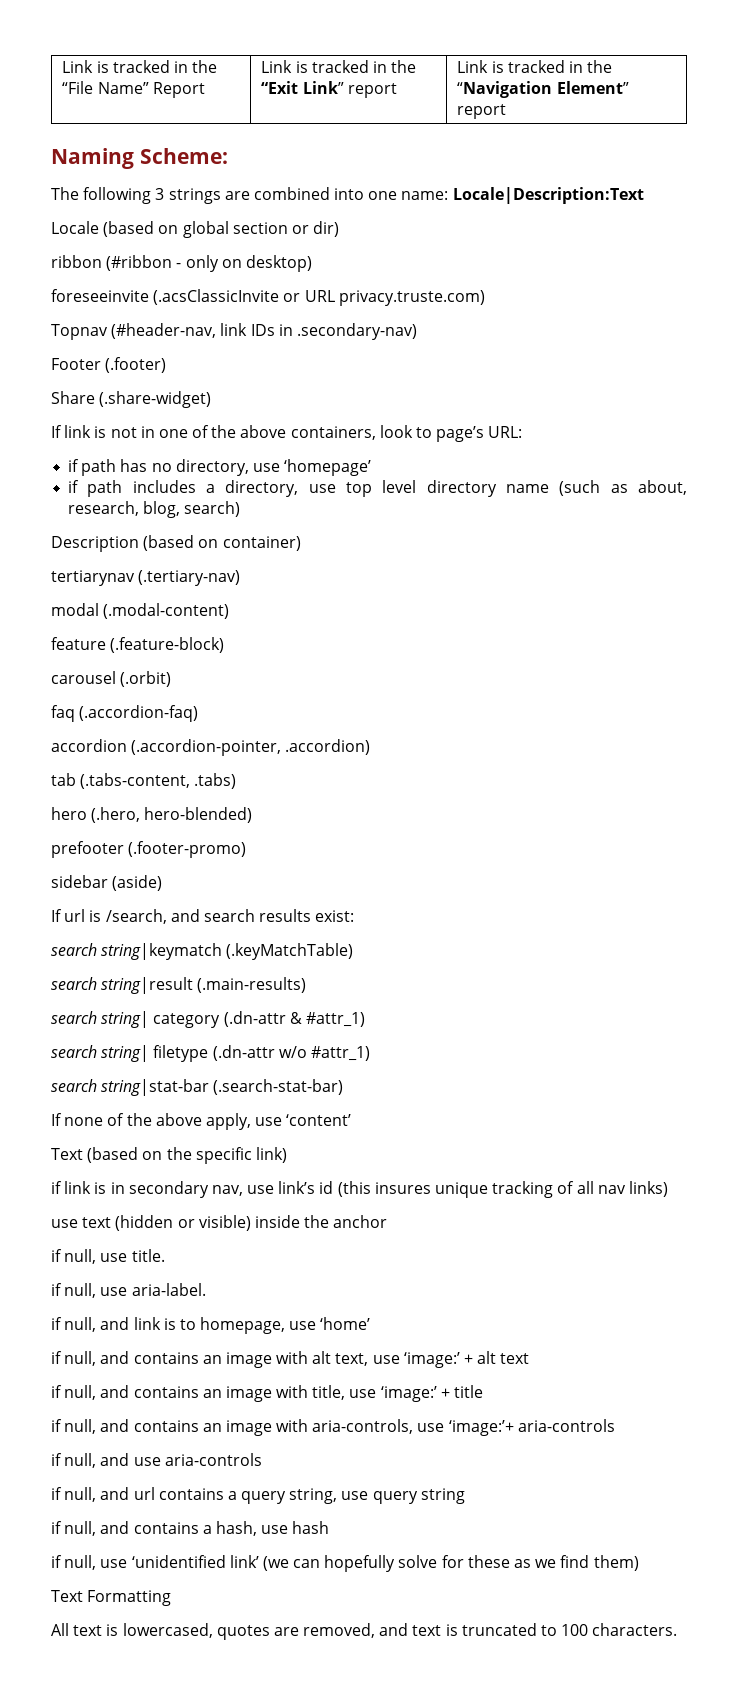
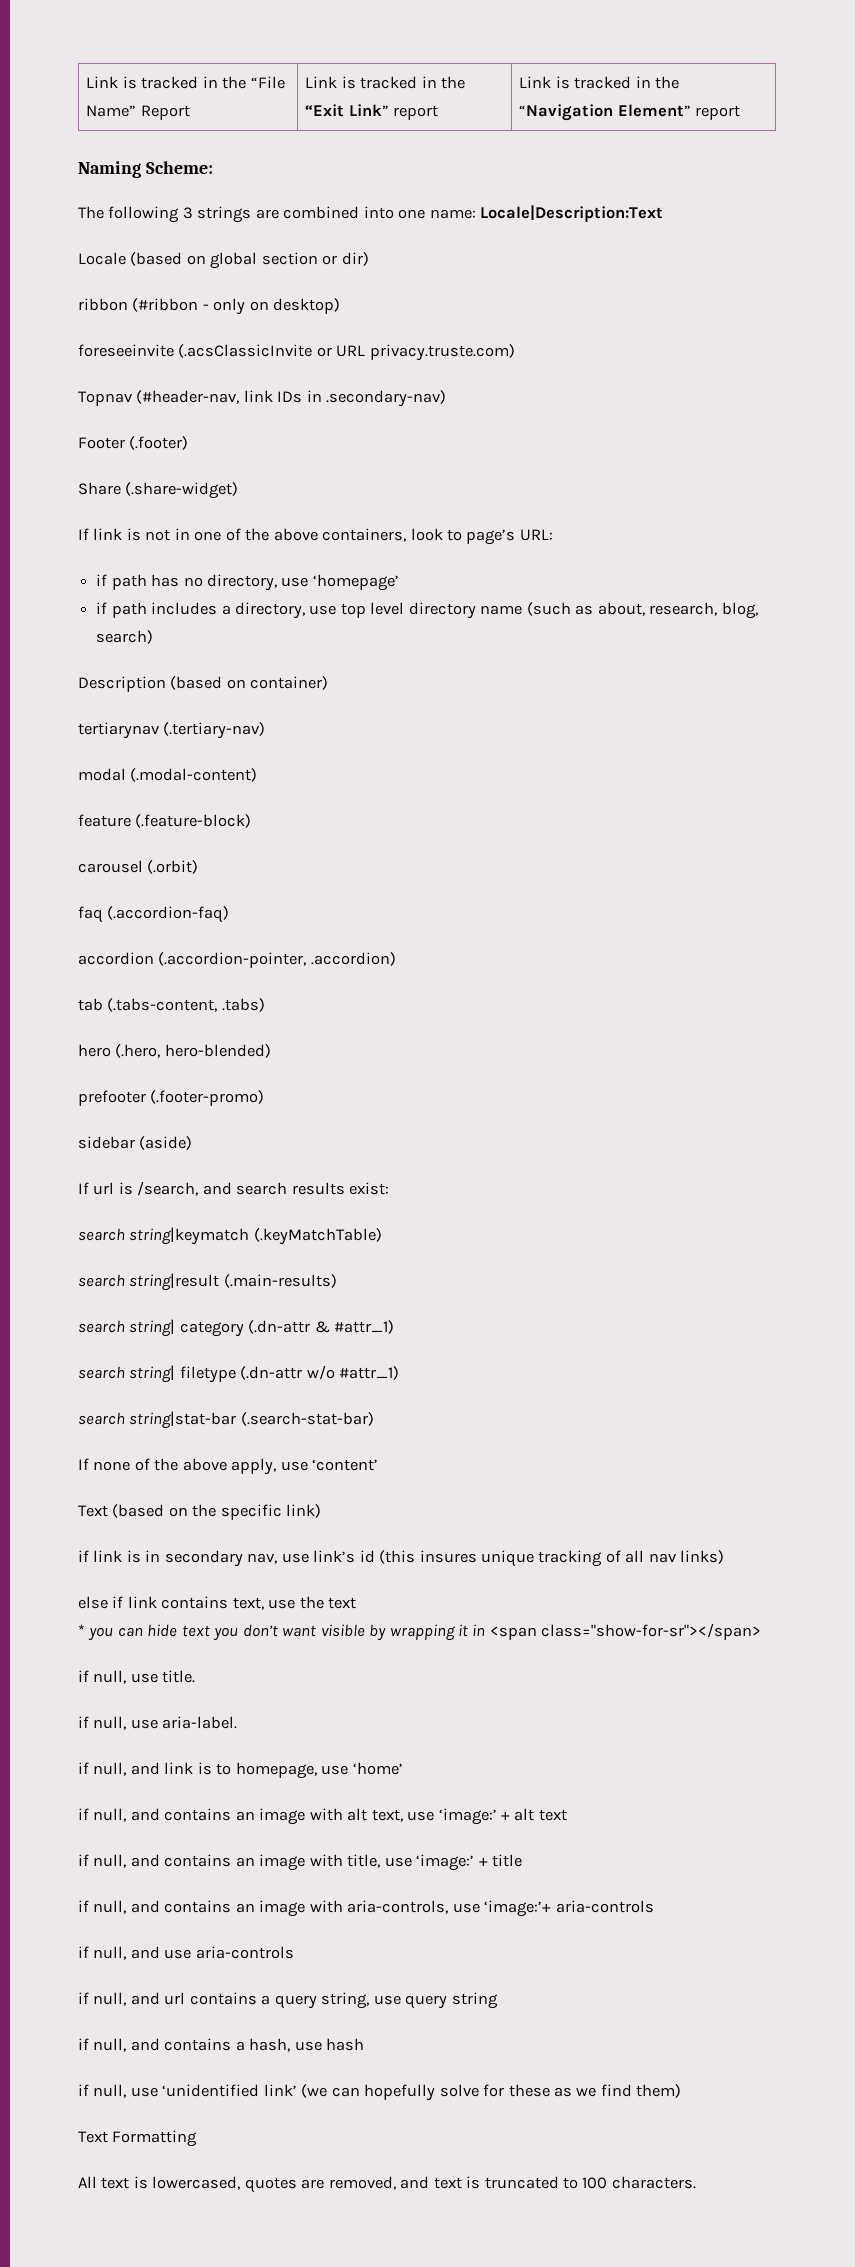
- use text (hidden or visible) inside the anchor
+ else if link contains text, use the text
+ * you can hide text you don’t want visible by wrapping it in <span class="show-for-sr"></span>

